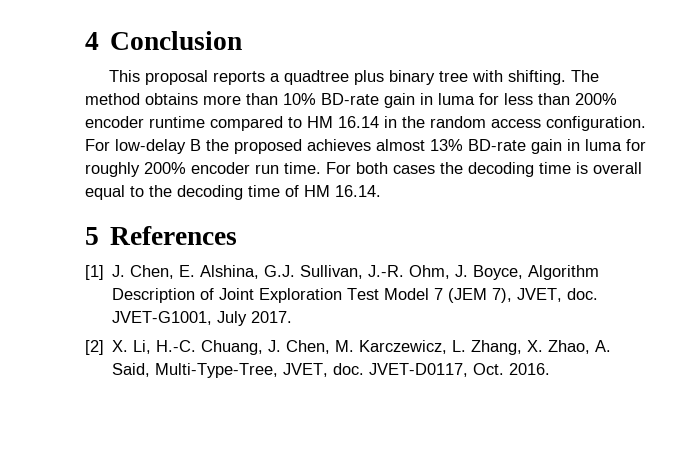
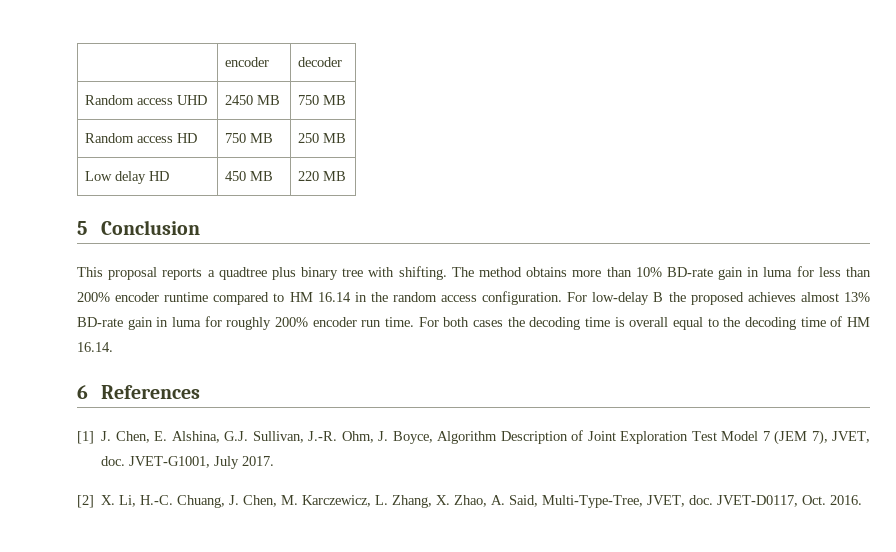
- 4 Conclusion
+ | encoder | decoder
+ Random access UHD | 2450 MB | 750 MB
+ Random access HD | 750 MB | 250 MB
+ Low delay HD | 450 MB | 220 MB
+ 5 Conclusion
- 5 References
+ 6 References

